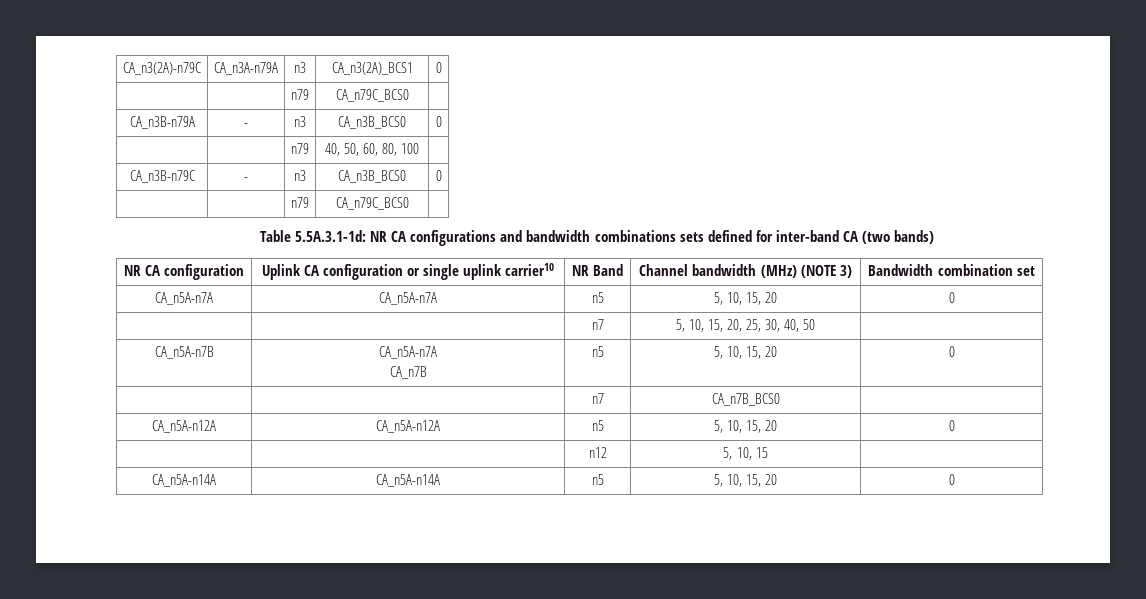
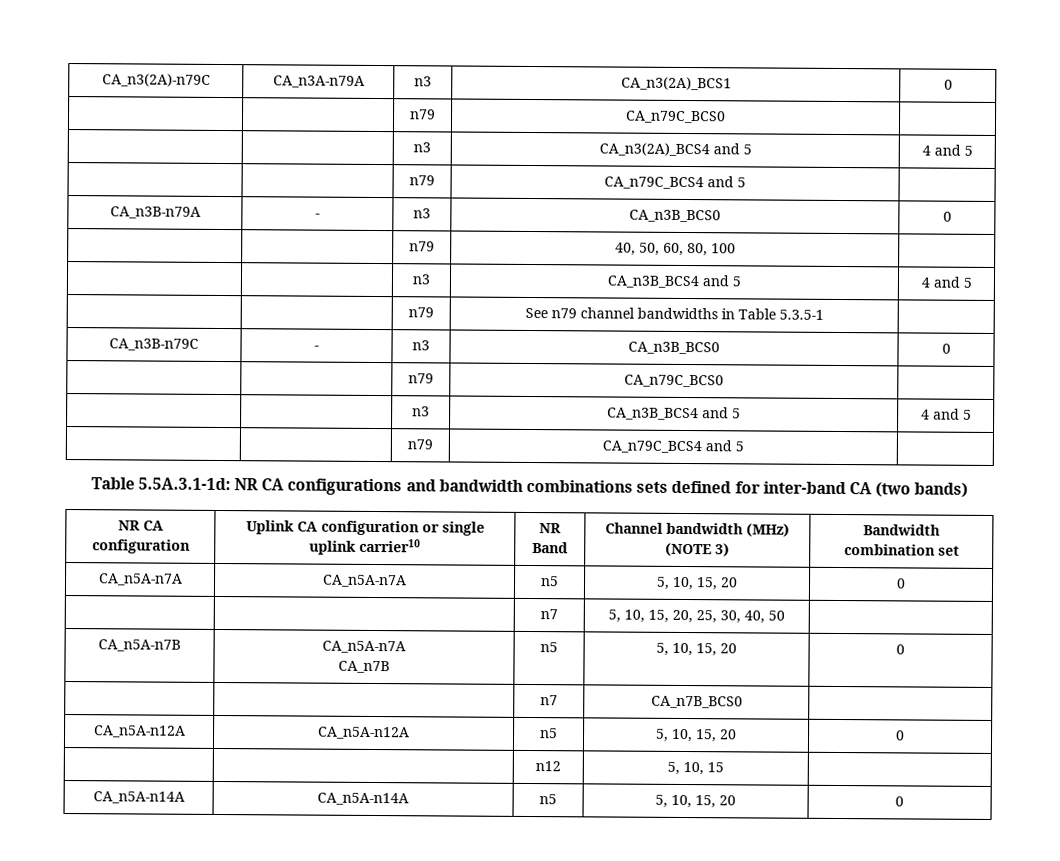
+ | | n3 | CA_n3(2A)_BCS4 and 5 | 4 and 5
+ | | n79 | CA_n79C_BCS4 and 5 |
  | | n79 | 40, 50, 60, 80, 100 |
+ | | n3 | CA_n3B_BCS4 and 5 | 4 and 5
+ | | n79 | See n79 channel bandwidths in Table 5.3.5-1 |
  CA_n3B-n79C | - | n3 | CA_n3B_BCS0 | 0
  | | n79 | CA_n79C_BCS0 |
+ | | n3 | CA_n3B_BCS4 and 5 | 4 and 5
+ | | n79 | CA_n79C_BCS4 and 5 |

